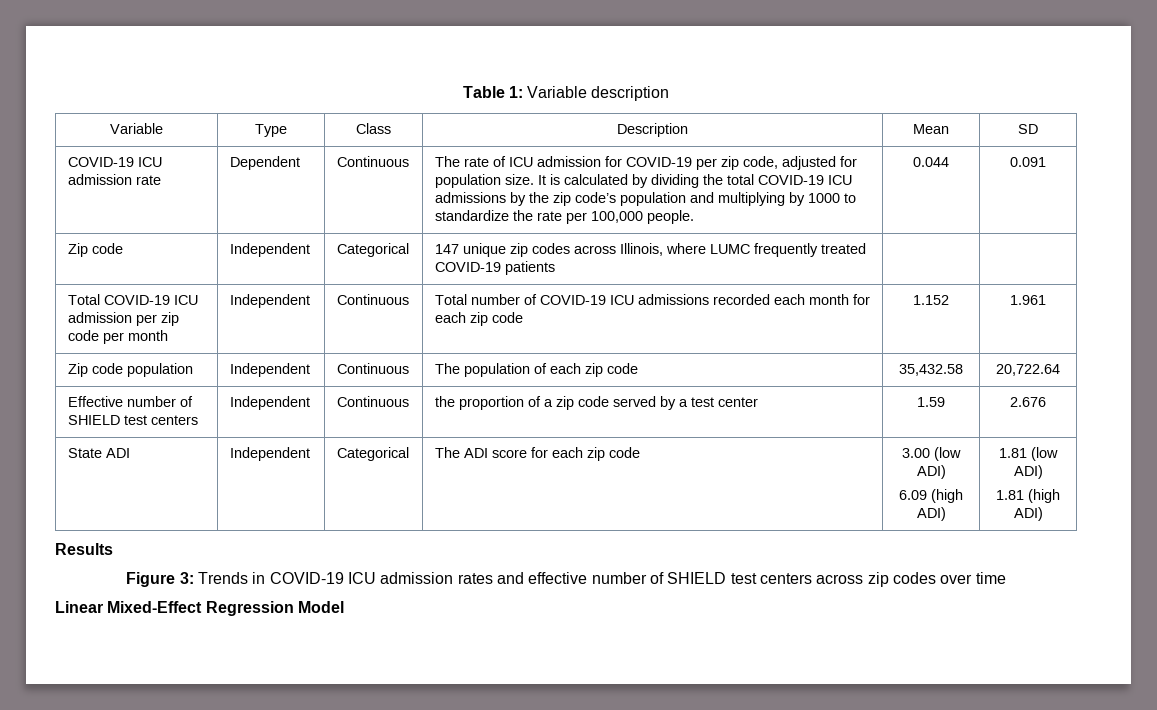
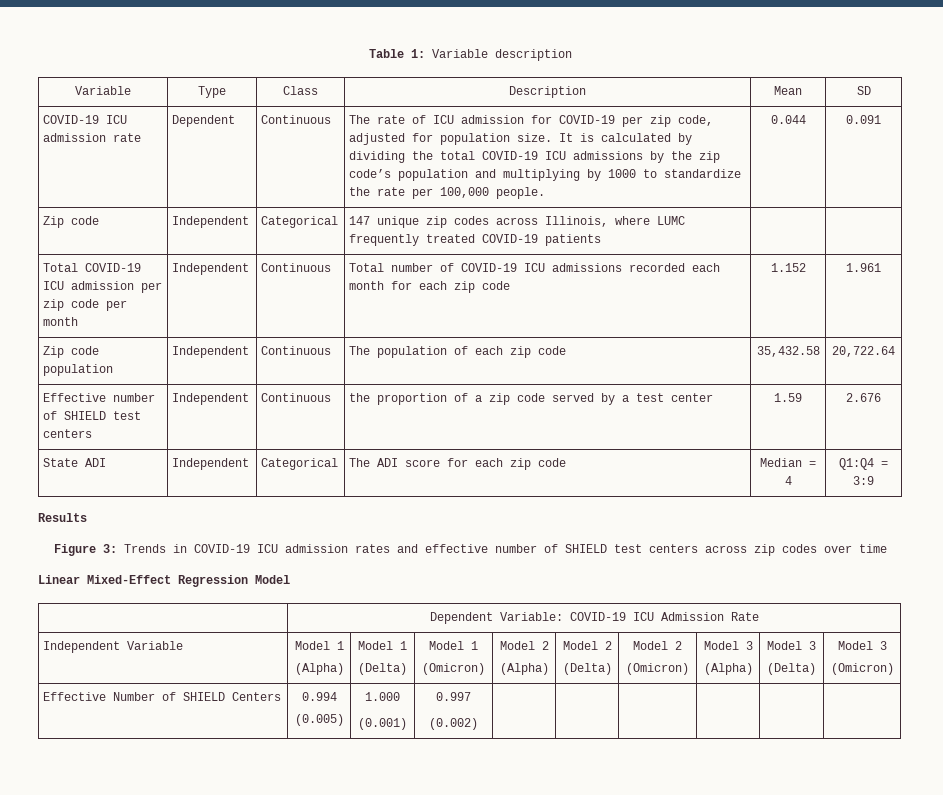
- State ADI | Independent | Categorical | The ADI score for each zip code | 3.00 (low ADI)
- 6.09 (high ADI) | 1.81 (low ADI)
- 1.81 (high ADI)
+ State ADI | Independent | Categorical | The ADI score for each zip code | Median = 4 | Q1:Q4 = 3:9
+ | Dependent Variable: COVID-19 ICU Admission Rate
+ Independent Variable | Model 1
+ (Alpha) | Model 1
+ (Delta) | Model 1
+ (Omicron) | Model 2
+ (Alpha) | Model 2
+ (Delta) | Model 2
+ (Omicron) | Model 3
+ (Alpha) | Model 3
+ (Delta) | Model 3
+ (Omicron)
+ Effective Number of SHIELD Centers | 0.994
+ (0.005) | 1.000
+ (0.001) | 0.997
+ (0.002) | | | | | |

